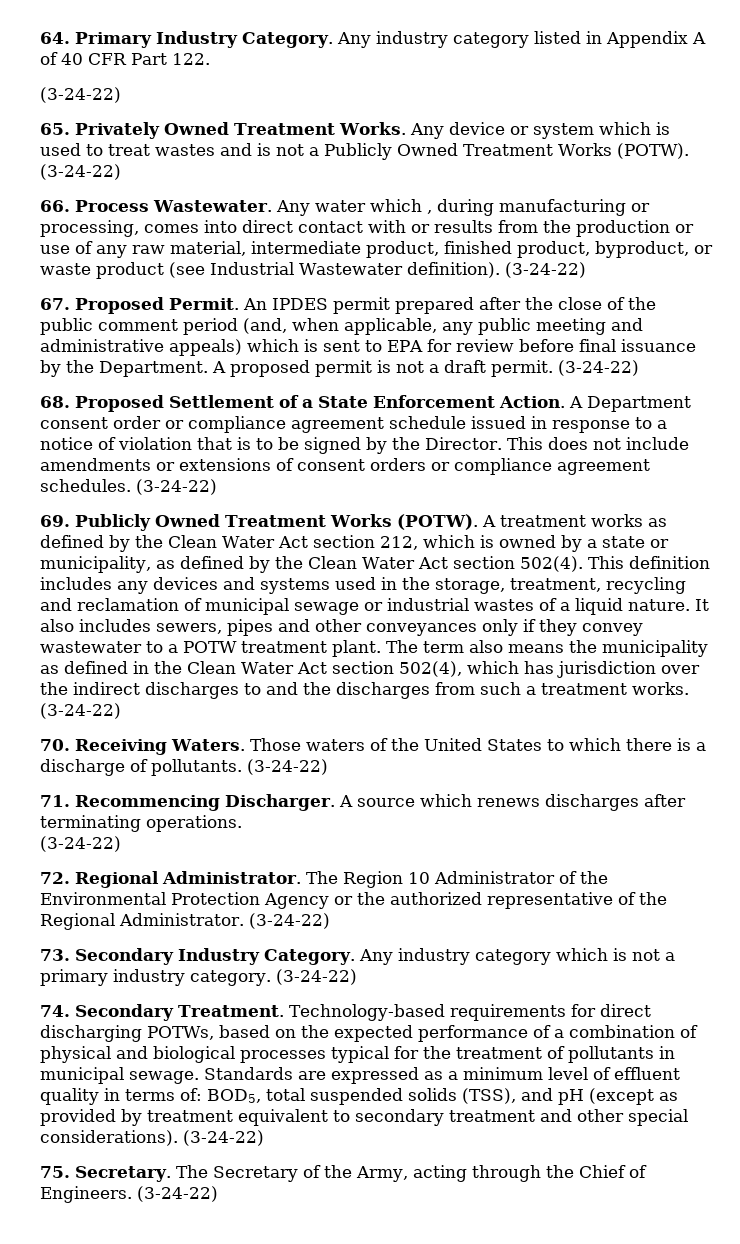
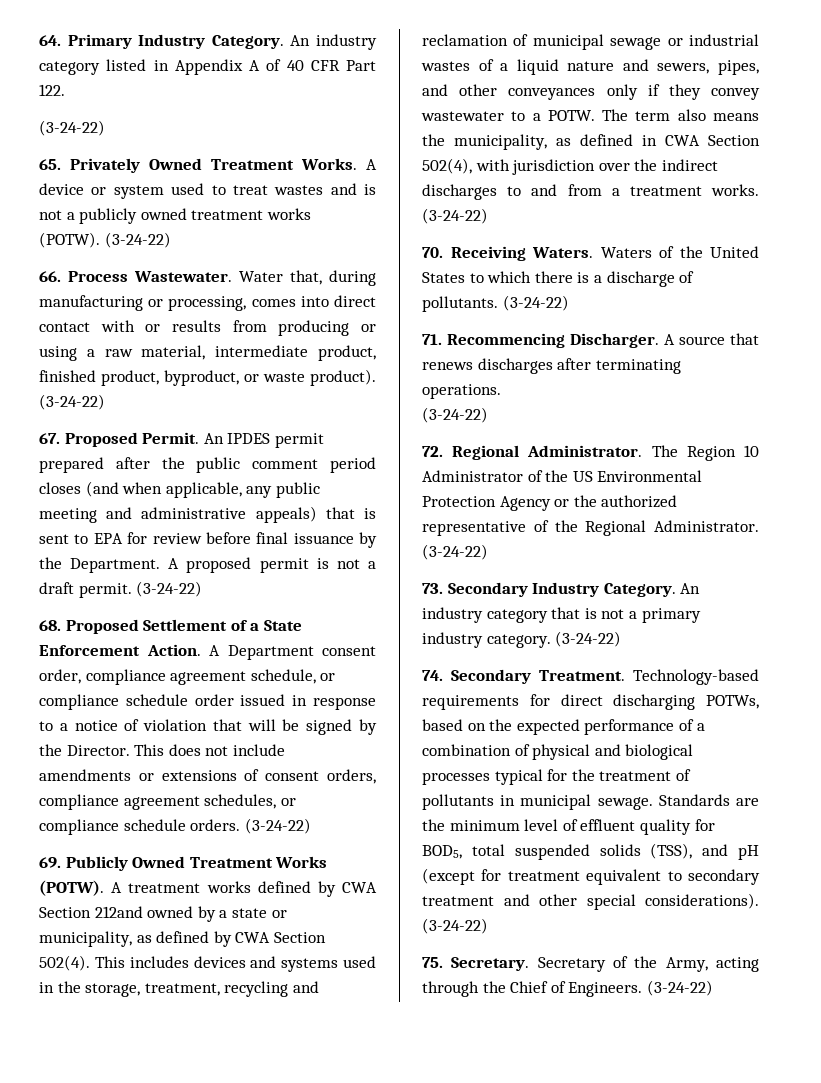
- Any industry category listed in Appendix A of 40 CFR Part 122.
+ An industry category listed in Appendix A of 40 CFR Part 122.
- Any device or system which is used to treat wastes and is not a Publicly Owned Treatment Works (POTW).
+ A device or system used to treat wastes and is not a publicly owned treatment works (POTW).
- Any water which , during manufacturing or processing, comes into direct contact with or results from the production or use of any raw material, intermediate product, finished product, byproduct, or waste product (see Industrial Wastewater definition).
+ Water that, during manufacturing or processing, comes into direct contact with or results from producing or using a raw material, intermediate product, finished product, byproduct, or waste product).
- An IPDES permit prepared after the close of the public comment period (and, when applicable, any public meeting and administrative appeals) which is sent to EPA for review before final issuance by the Department.
+ An IPDES permit prepared after the public comment period closes (and when applicable, any public meeting and administrative appeals) that is sent to EPA for review before final issuance by the Department.
- A Department consent order or compliance agreement schedule issued in response to a notice of violation that is to be signed by the Director.
+ A Department consent order, compliance agreement schedule, or compliance schedule order issued in response to a notice of violation that will be signed by the Director.
- This does not include amendments or extensions of consent orders or compliance agreement schedules.
+ This does not include amendments or extensions of consent orders, compliance agreement schedules, or compliance schedule orders.
- A treatment works as defined by the Clean Water Act section 212, which is owned by a state or municipality, as defined by the Clean Water Act section 502(4). This definition includes any devices and systems used in the storage, treatment, recycling and reclamation of municipal sewage or industrial wastes of a liquid nature. It also includes sewers, pipes and other conveyances only if they convey wastewater to a POTW treatment plant.
+ A treatment works defined by CWA Section 212and owned by a state or municipality, as defined by CWA Section 502(4). This includes devices and systems used in the storage, treatment, recycling and reclamation of municipal sewage or industrial wastes of a liquid nature and sewers, pipes, and other conveyances only if they convey wastewater to a POTW.
- The term also means the municipality as defined in the Clean Water Act section 502(4), which has jurisdiction over the indirect discharges to and the discharges from such a treatment works.
+ The term also means the municipality, as defined in CWA Section 502(4), with jurisdiction over the indirect discharges to and from a treatment works.
- Those waters of the United States to which there is a discharge of pollutants.
+ Waters of the United States to which there is a discharge of pollutants.
- A source which renews discharges after terminating operations.
+ A source that renews discharges after terminating operations.
- The Region 10 Administrator of the Environmental Protection Agency or the authorized representative of the Regional Administrator.
+ The Region 10 Administrator of the US Environmental Protection Agency or the authorized representative of the Regional Administrator.
- Any industry category which is not a primary industry category.
+ An industry category that is not a primary industry category.
- Standards are expressed as a minimum level of effluent quality in terms of: BOD5, total suspended solids (TSS), and pH (except as provided by treatment equivalent to secondary treatment and other special considerations).
+ Standards are the minimum level of effluent quality for BOD5, total suspended solids (TSS), and pH (except for treatment equivalent to secondary treatment and other special considerations).
- The Secretary of the Army, acting through the Chief of Engineers.
+ Secretary of the Army, acting through the Chief of Engineers.

